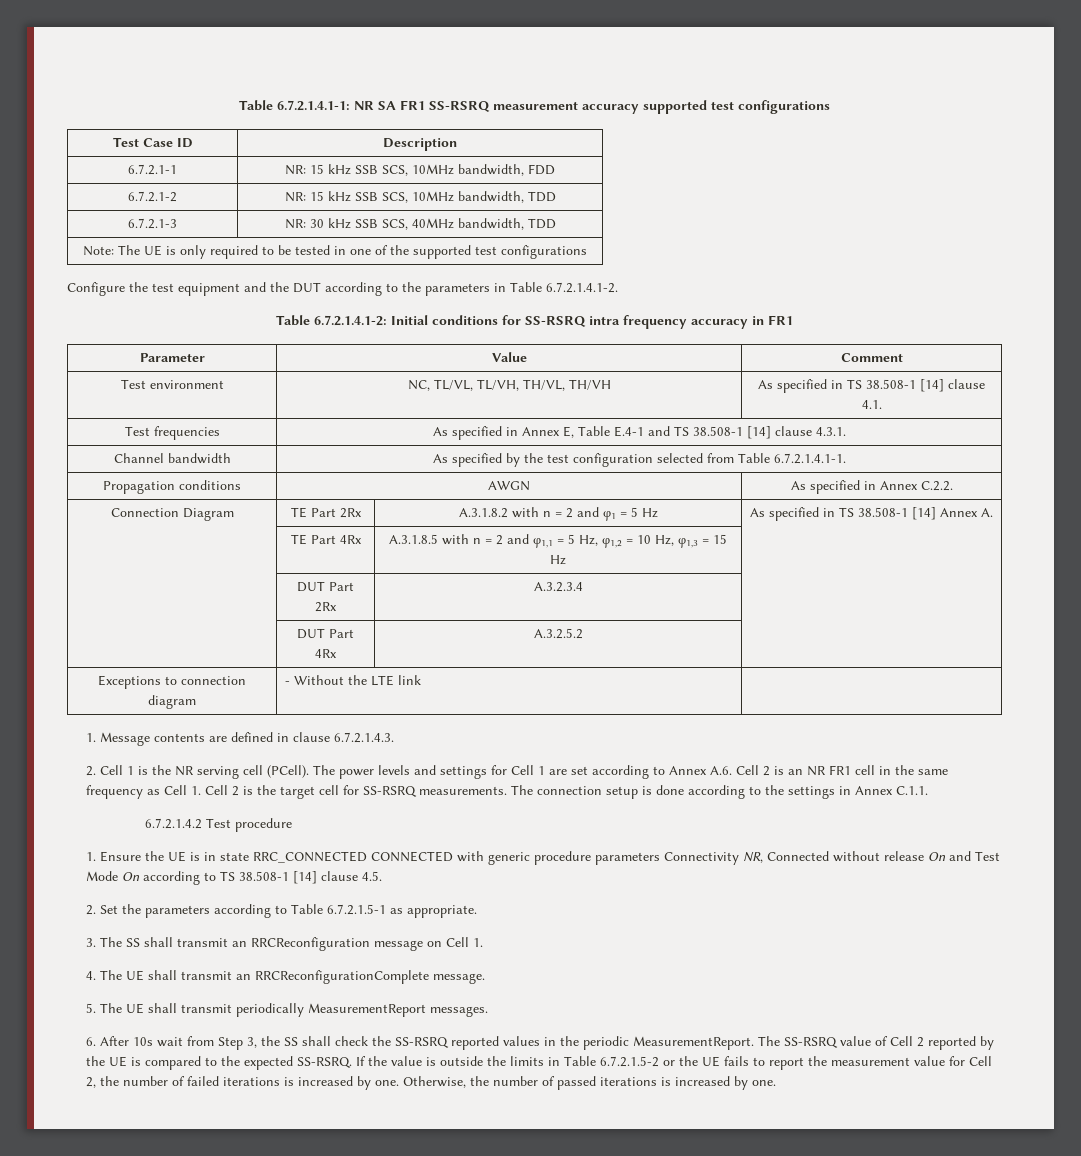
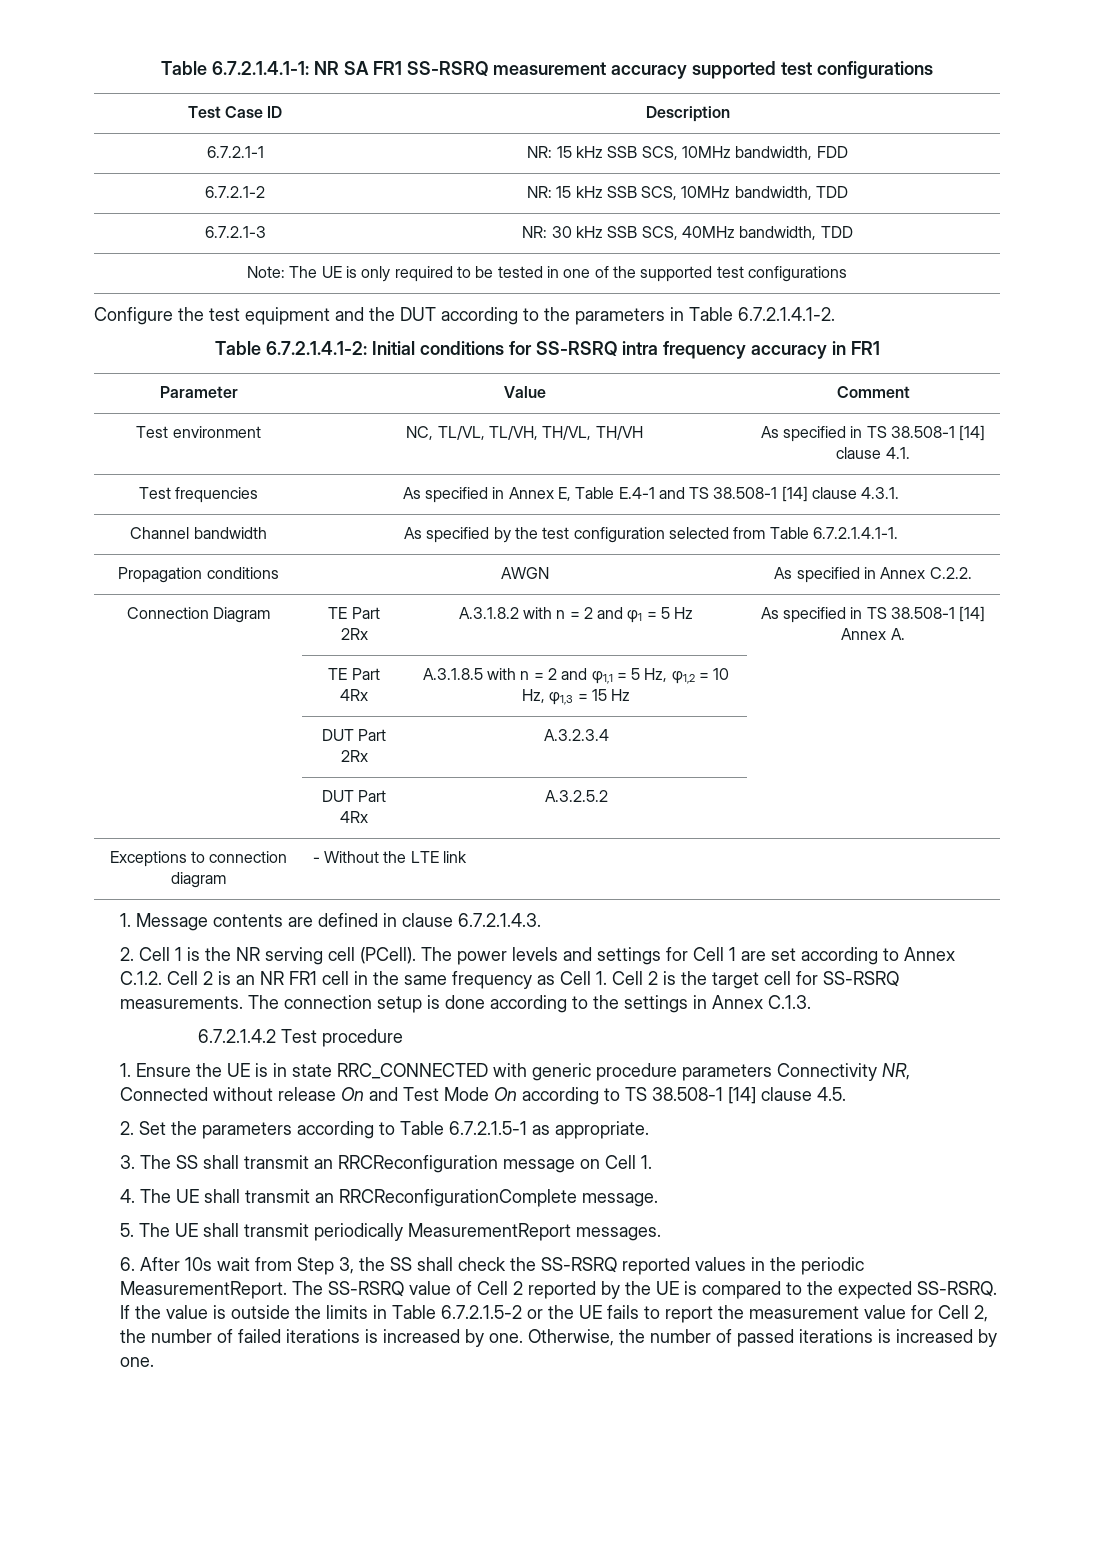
- The power levels and settings for Cell 1 are set according to Annex A.6. Cell 2 is an NR FR1 cell in the same frequency as Cell 1. Cell 2 is the target cell for SS-RSRQ measurements.
+ The power levels and settings for Cell 1 are set according to Annex C.1.2. Cell 2 is an NR FR1 cell in the same frequency as Cell 1. Cell 2 is the target cell for SS-RSRQ measurements.
- The connection setup is done according to the settings in Annex C.1.1.
+ The connection setup is done according to the settings in Annex C.1.3.
- 1. Ensure the UE is in state RRC_CONNECTED CONNECTED with generic procedure parameters Connectivity NR, Connected without release On and Test Mode On according to TS 38.508-1 [14] clause 4.5.
+ 1. Ensure the UE is in state RRC_CONNECTED with generic procedure parameters Connectivity NR, Connected without release On and Test Mode On according to TS 38.508-1 [14] clause 4.5.

